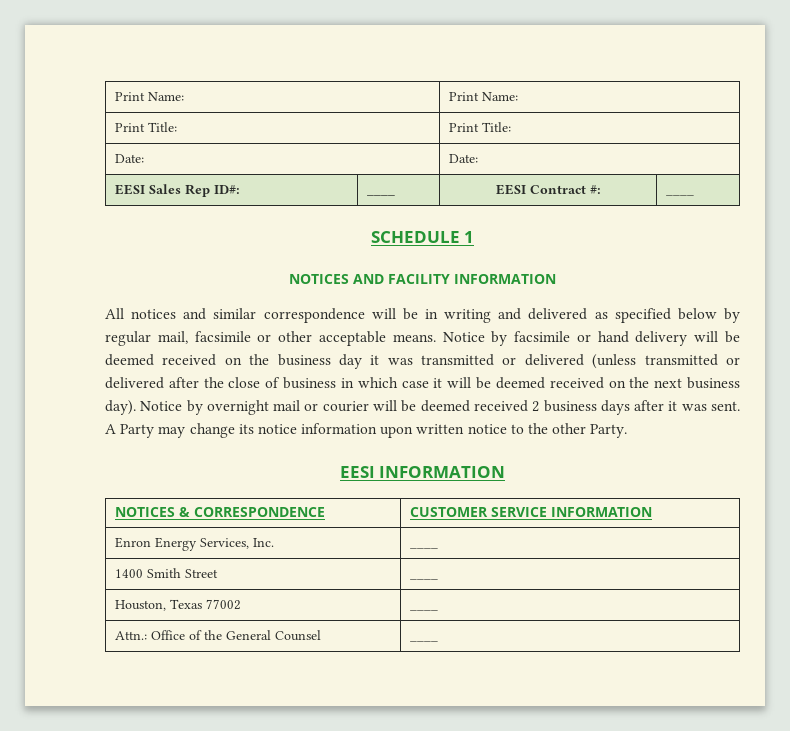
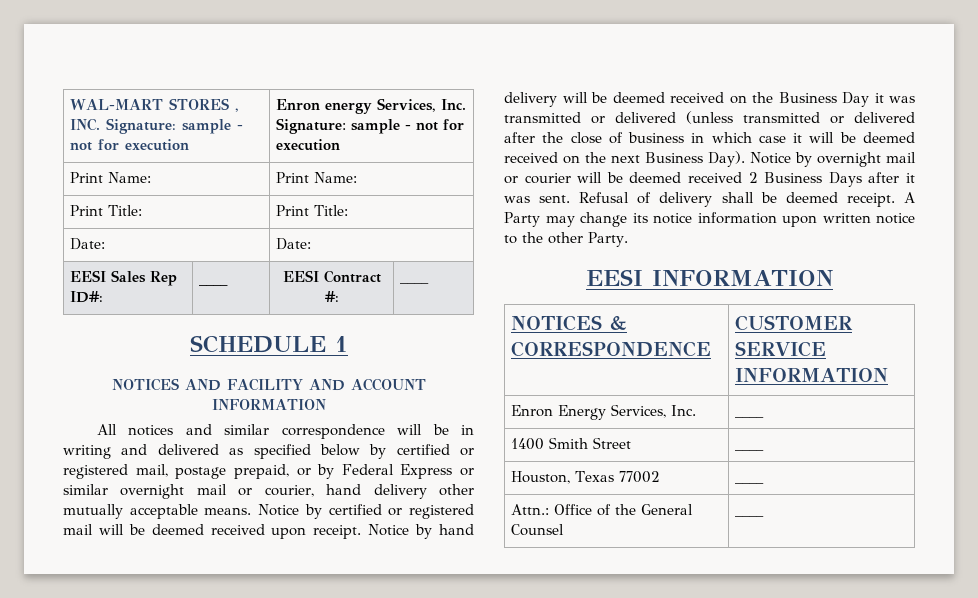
+ WAL-MART STORES , INC. Signature: sample - not for execution | Enron energy Services, Inc. Signature: sample - not for execution
- NOTICES AND FACILITY INFORMATION
+ NOTICES AND FACILITY AND ACCOUNT INFORMATION
- All notices and similar correspondence will be in writing and delivered as specified below by regular mail, facsimile or other acceptable means. Notice by facsimile or hand delivery will be deemed received on the business day it was transmitted or delivered (unless transmitted or delivered after the close of business in which case it will be deemed received on the next business day).
+ All notices and similar correspondence will be in writing and delivered as specified below by certified or registered mail, postage prepaid, or by Federal Express or similar overnight mail or courier, hand delivery other mutually acceptable means. Notice by certified or registered mail will be deemed received upon receipt. Notice by hand delivery will be deemed received on the Business Day it was transmitted or delivered (unless transmitted or delivered after the close of business in which case it will be deemed received on the next Business Day).
- Notice by overnight mail or courier will be deemed received 2 business days after it was sent.
+ Notice by overnight mail or courier will be deemed received 2 Business Days after it was sent.
+ Refusal of delivery shall be deemed receipt.

